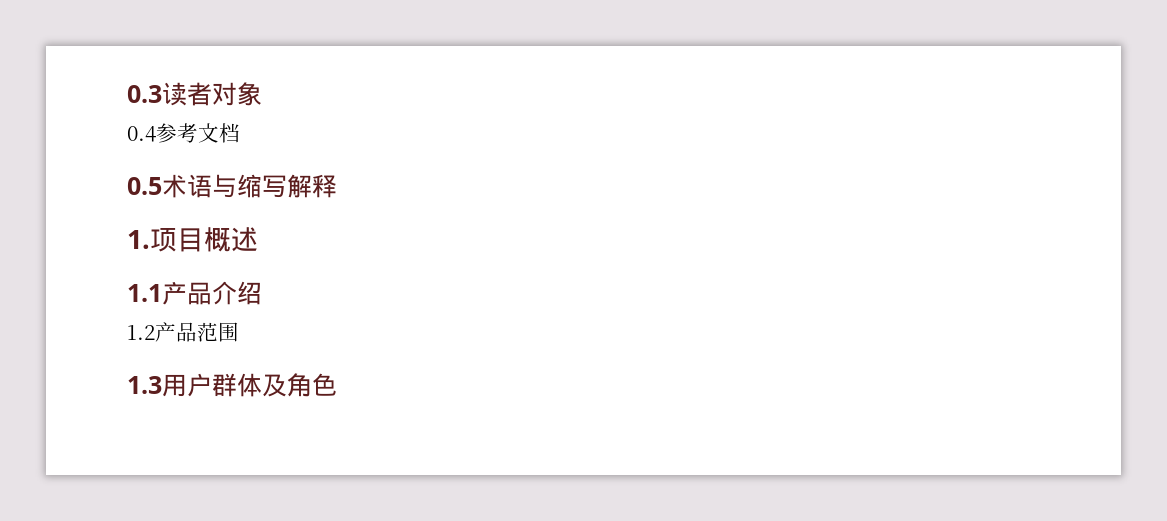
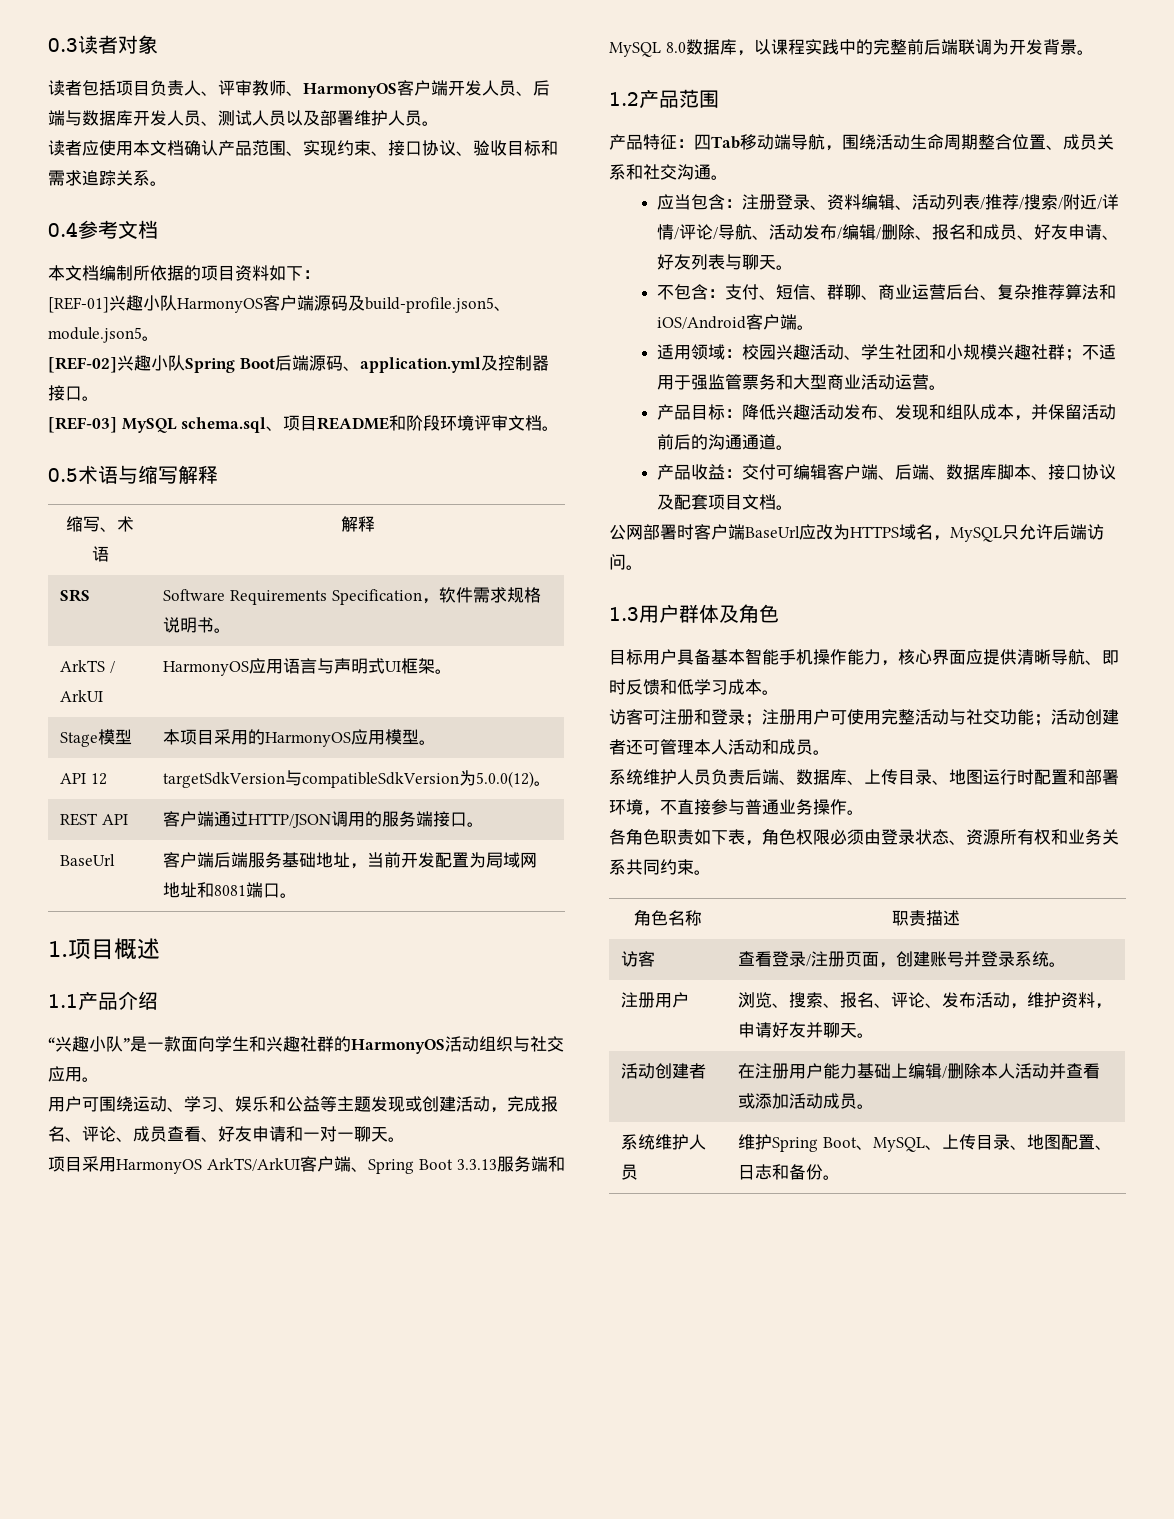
+ 读者包括项目负责人、评审教师、HarmonyOS客户端开发人员、后端与数据库开发人员、测试人员以及部署维护人员。
+ 读者应使用本文档确认产品范围、实现约束、接口协议、验收目标和需求追踪关系。
  0.4参考文档
+ 本文档编制所依据的项目资料如下：
+ [REF-01]兴趣小队HarmonyOS客户端源码及build-profile.json5、module.json5。
+ [REF-02]兴趣小队Spring Boot后端源码、application.yml及控制器接口。
+ [REF-03] MySQL schema.sql、项目README和阶段环境评审文档。
+ 缩写、术语 | 解释
+ SRS | Software Requirements Specification，软件需求规格说明书。
+ ArkTS / ArkUI | HarmonyOS应用语言与声明式UI框架。
+ Stage模型 | 本项目采用的HarmonyOS应用模型。
+ API 12 | targetSdkVersion与compatibleSdkVersion为5.0.0(12)。
+ REST API | 客户端通过HTTP/JSON调用的服务端接口。
+ BaseUrl | 客户端后端服务基础地址，当前开发配置为局域网地址和8081端口。
+ “兴趣小队”是一款面向学生和兴趣社群的HarmonyOS活动组织与社交应用。
+ 用户可围绕运动、学习、娱乐和公益等主题发现或创建活动，完成报名、评论、成员查看、好友申请和一对一聊天。
+ 项目采用HarmonyOS ArkTS/ArkUI客户端、Spring Boot 3.3.13服务端和MySQL 8.0数据库，以课程实践中的完整前后端联调为开发背景。
  1.2产品范围
+ 产品特征：四Tab移动端导航，围绕活动生命周期整合位置、成员关系和社交沟通。
+ 应当包含：注册登录、资料编辑、活动列表/推荐/搜索/附近/详情/评论/导航、活动发布/编辑/删除、报名和成员、好友申请、好友列表与聊天。
+ 不包含：支付、短信、群聊、商业运营后台、复杂推荐算法和iOS/Android客户端。
+ 适用领域：校园兴趣活动、学生社团和小规模兴趣社群；不适用于强监管票务和大型商业活动运营。
+ 产品目标：降低兴趣活动发布、发现和组队成本，并保留活动前后的沟通通道。
+ 产品收益：交付可编辑客户端、后端、数据库脚本、接口协议及配套项目文档。
+ 公网部署时客户端BaseUrl应改为HTTPS域名，MySQL只允许后端访问。
+ 目标用户具备基本智能手机操作能力，核心界面应提供清晰导航、即时反馈和低学习成本。
+ 访客可注册和登录；注册用户可使用完整活动与社交功能；活动创建者还可管理本人活动和成员。
+ 系统维护人员负责后端、数据库、上传目录、地图运行时配置和部署环境，不直接参与普通业务操作。
+ 各角色职责如下表，角色权限必须由登录状态、资源所有权和业务关系共同约束。
+ 角色名称 | 职责描述
+ 访客 | 查看登录/注册页面，创建账号并登录系统。
+ 注册用户 | 浏览、搜索、报名、评论、发布活动，维护资料，申请好友并聊天。
+ 活动创建者 | 在注册用户能力基础上编辑/删除本人活动并查看或添加活动成员。
+ 系统维护人员 | 维护Spring Boot、MySQL、上传目录、地图配置、日志和备份。

